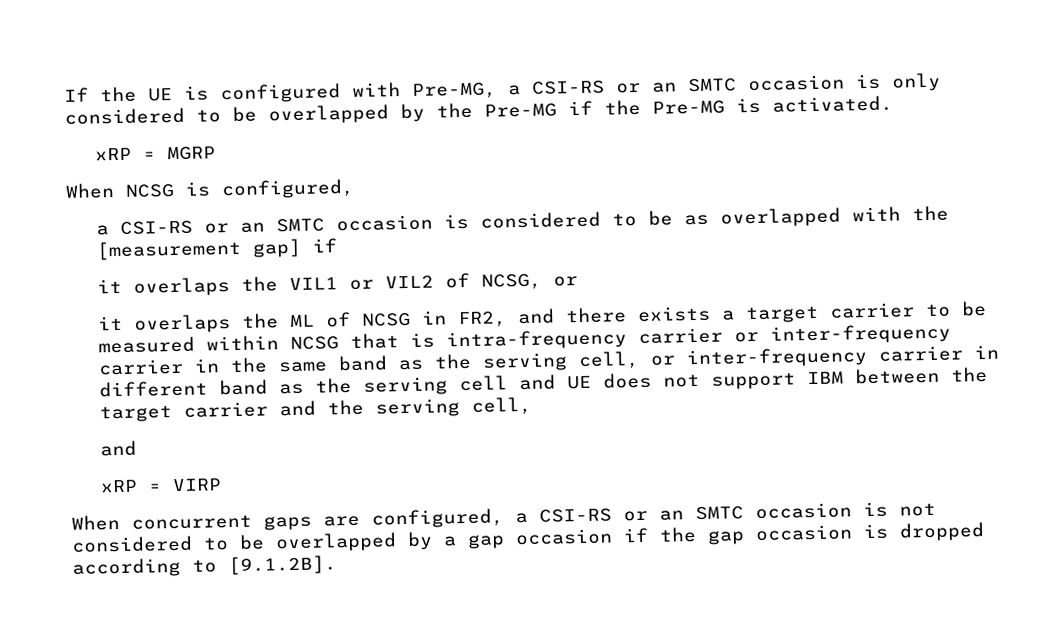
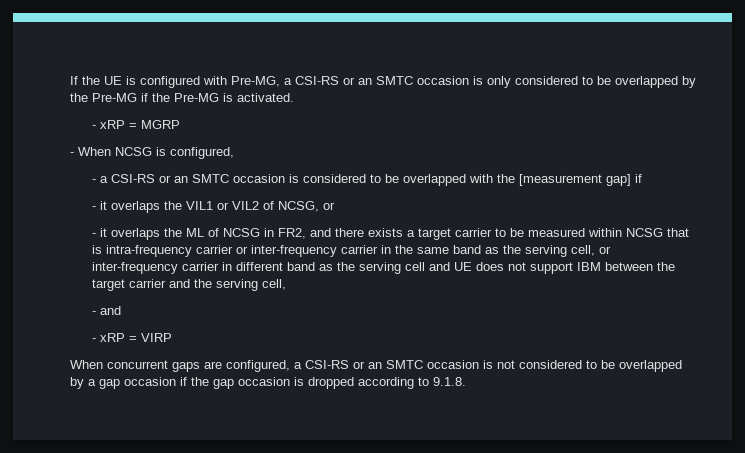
- xRP = MGRP
+ - xRP = MGRP
- When NCSG is configured,
+ - When NCSG is configured,
- a CSI-RS or an SMTC occasion is considered to be as overlapped with the [measurement gap] if
+ - a CSI-RS or an SMTC occasion is considered to be overlapped with the [measurement gap] if
- it overlaps the VIL1 or VIL2 of NCSG, or
+ - it overlaps the VIL1 or VIL2 of NCSG, or
- it overlaps the ML of NCSG in FR2, and there exists a target carrier to be measured within NCSG that is intra-frequency carrier or inter-frequency carrier in the same band as the serving cell, or inter-frequency carrier in different band as the serving cell and UE does not support IBM between the target carrier and the serving cell,
- and
+ - it overlaps the ML of NCSG in FR2, and there exists a target carrier to be measured within NCSG that is intra-frequency carrier or inter-frequency carrier in the same band as the serving cell, or inter-frequency carrier in different band as the serving cell and UE does not support IBM between the target carrier and the serving cell,
+ - and
- xRP = VIRP
+ - xRP = VIRP
- When concurrent gaps are configured, a CSI-RS or an SMTC occasion is not considered to be overlapped by a gap occasion if the gap occasion is dropped according to [9.1.2B].
+ When concurrent gaps are configured, a CSI-RS or an SMTC occasion is not considered to be overlapped by a gap occasion if the gap occasion is dropped according to 9.1.8.

